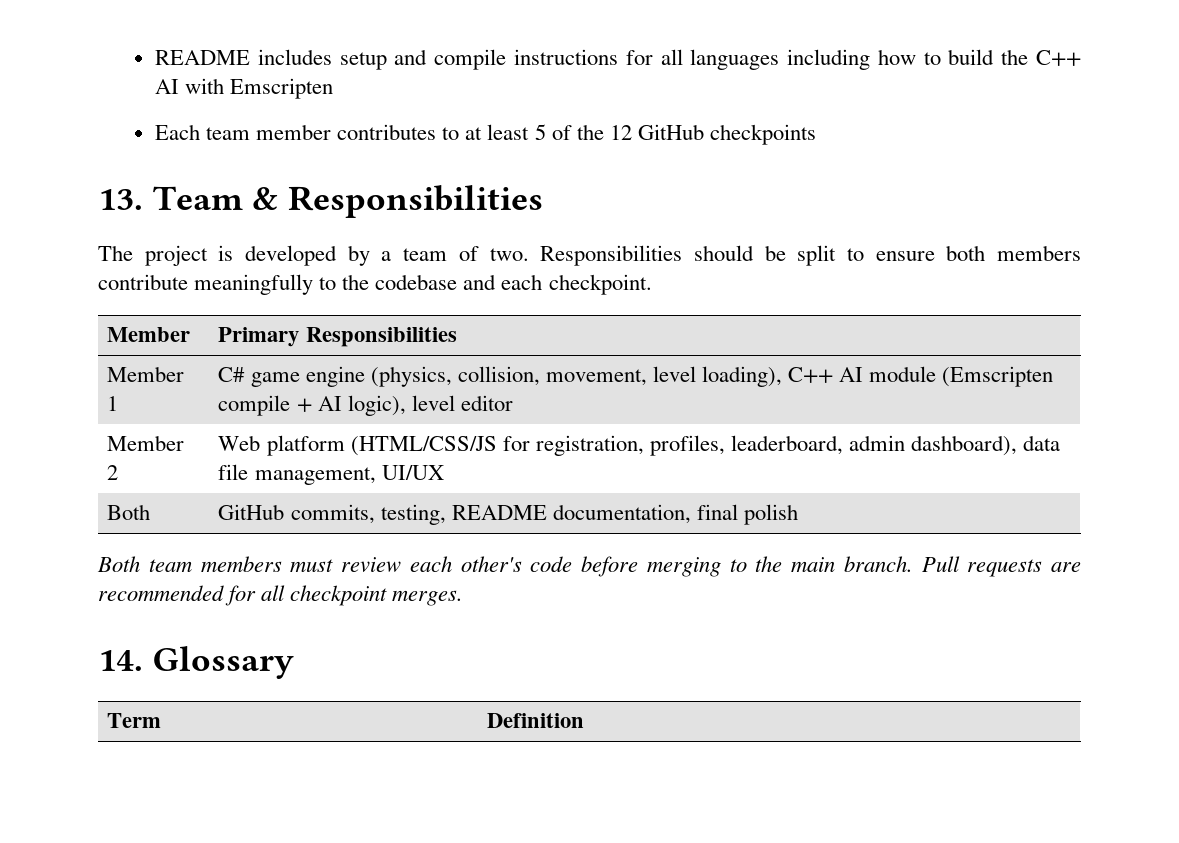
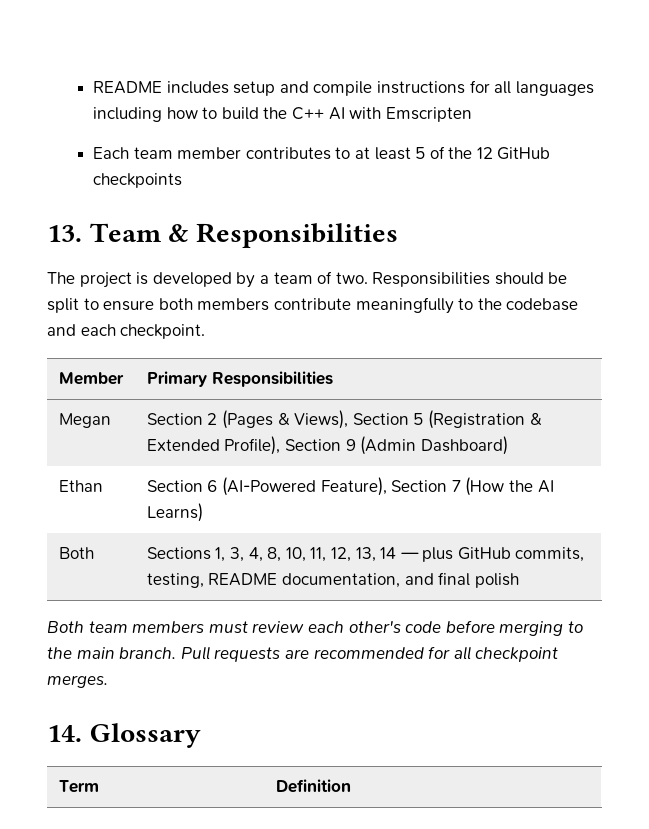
- Member 1 | C# game engine (physics, collision, movement, level loading), C++ AI module (Emscripten compile + AI logic), level editor
- Member 2 | Web platform (HTML/CSS/JS for registration, profiles, leaderboard, admin dashboard), data file management, UI/UX
- Both | GitHub commits, testing, README documentation, final polish
+ Megan | Section 2 (Pages & Views), Section 5 (Registration & Extended Profile), Section 9 (Admin Dashboard)
+ Ethan | Section 6 (AI-Powered Feature), Section 7 (How the AI Learns)
+ Both | Sections 1, 3, 4, 8, 10, 11, 12, 13, 14 — plus GitHub commits, testing, README documentation, and final polish

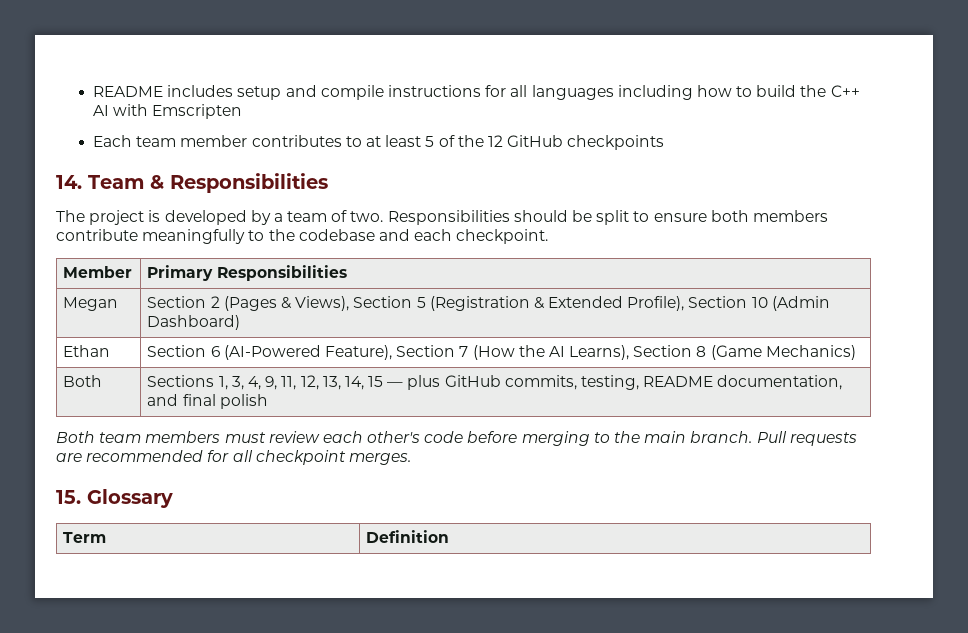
- 13. Team & Responsibilities
+ 14. Team & Responsibilities
- Megan | Section 2 (Pages & Views), Section 5 (Registration & Extended Profile), Section 9 (Admin Dashboard)
+ Megan | Section 2 (Pages & Views), Section 5 (Registration & Extended Profile), Section 10 (Admin Dashboard)
- Ethan | Section 6 (AI-Powered Feature), Section 7 (How the AI Learns)
+ Ethan | Section 6 (AI-Powered Feature), Section 7 (How the AI Learns), Section 8 (Game Mechanics)
- Both | Sections 1, 3, 4, 8, 10, 11, 12, 13, 14 — plus GitHub commits, testing, README documentation, and final polish
+ Both | Sections 1, 3, 4, 9, 11, 12, 13, 14, 15 — plus GitHub commits, testing, README documentation, and final polish
- 14. Glossary
+ 15. Glossary

